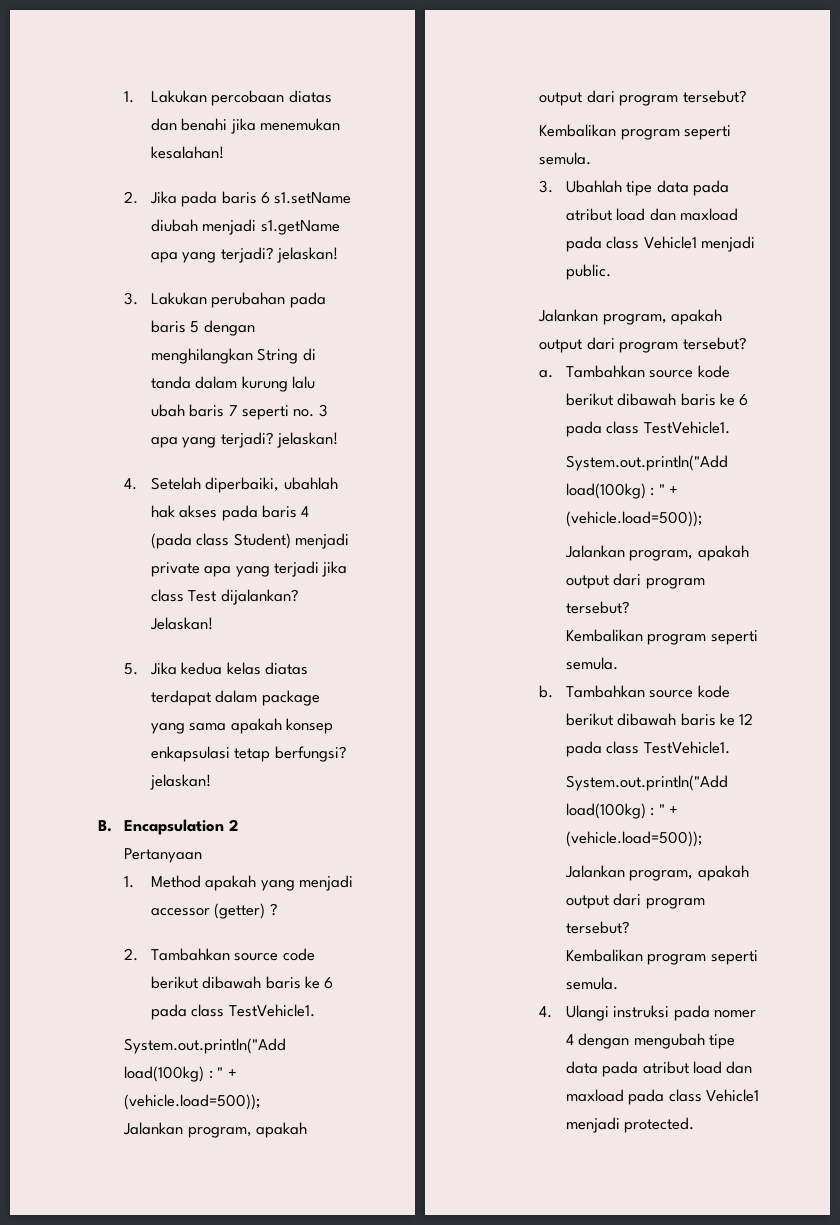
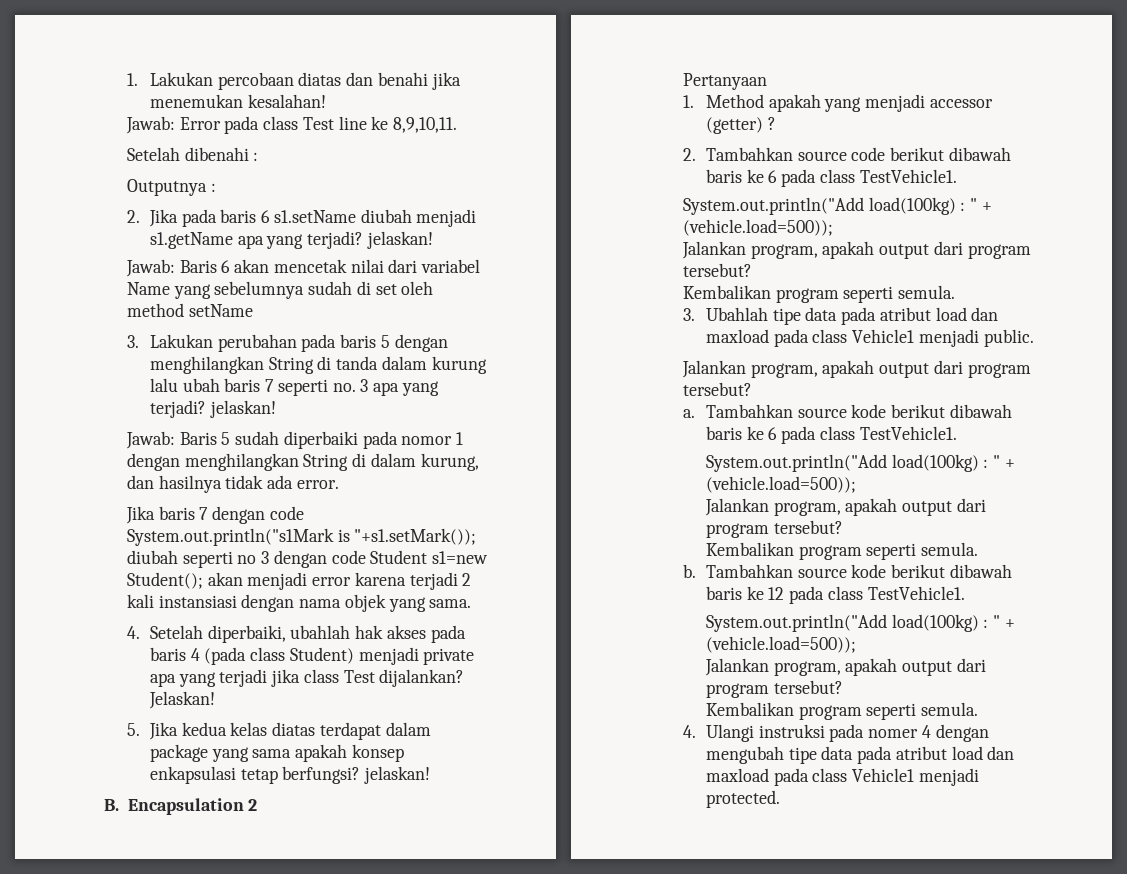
+ Jawab: Error pada class Test line ke 8,9,10,11.
+ Setelah dibenahi :
+ Outputnya :
+ Jawab: Baris 6 akan mencetak nilai dari variabel Name yang sebelumnya sudah di set oleh method setName
+ Jawab: Baris 5 sudah diperbaiki pada nomor 1 dengan menghilangkan String di dalam kurung, dan hasilnya tidak ada error.
+ Jika baris 7 dengan code System.out.println("s1Mark is "+s1.setMark()); diubah seperti no 3 dengan code Student s1=new Student(); akan menjadi error karena terjadi 2 kali instansiasi dengan nama objek yang sama.

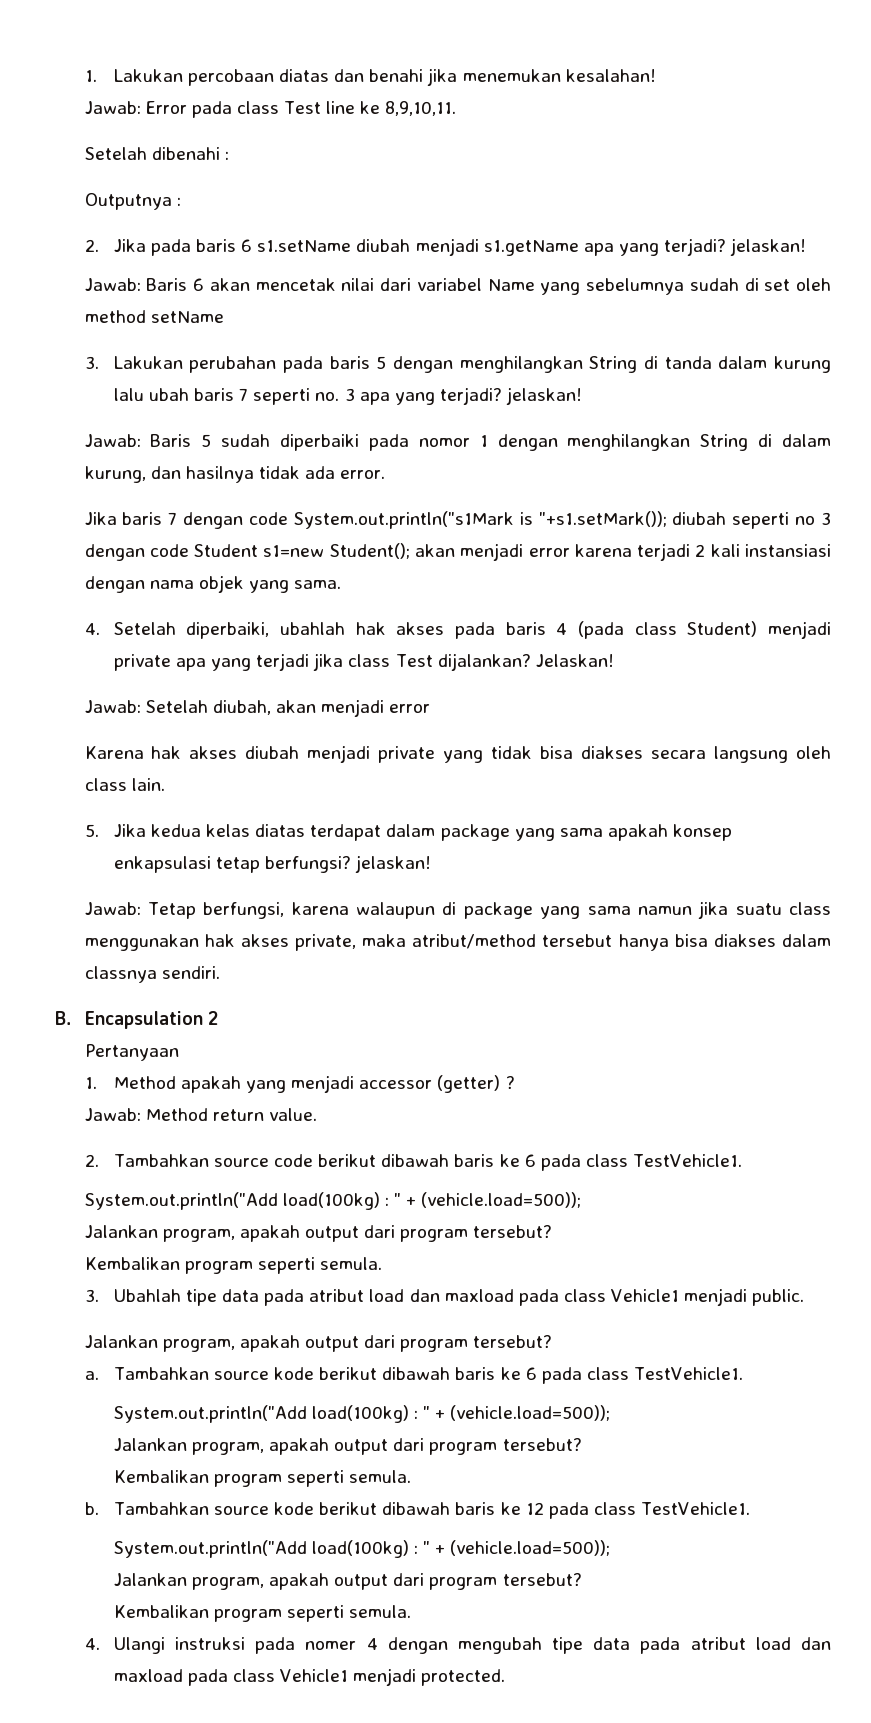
+ Jawab: Setelah diubah, akan menjadi error
+ Karena hak akses diubah menjadi private yang tidak bisa diakses secara langsung oleh class lain.
+ Jawab: Tetap berfungsi, karena walaupun di package yang sama namun jika suatu class menggunakan hak akses private, maka atribut/method tersebut hanya bisa diakses dalam classnya sendiri.
+ Jawab: Method return value.

